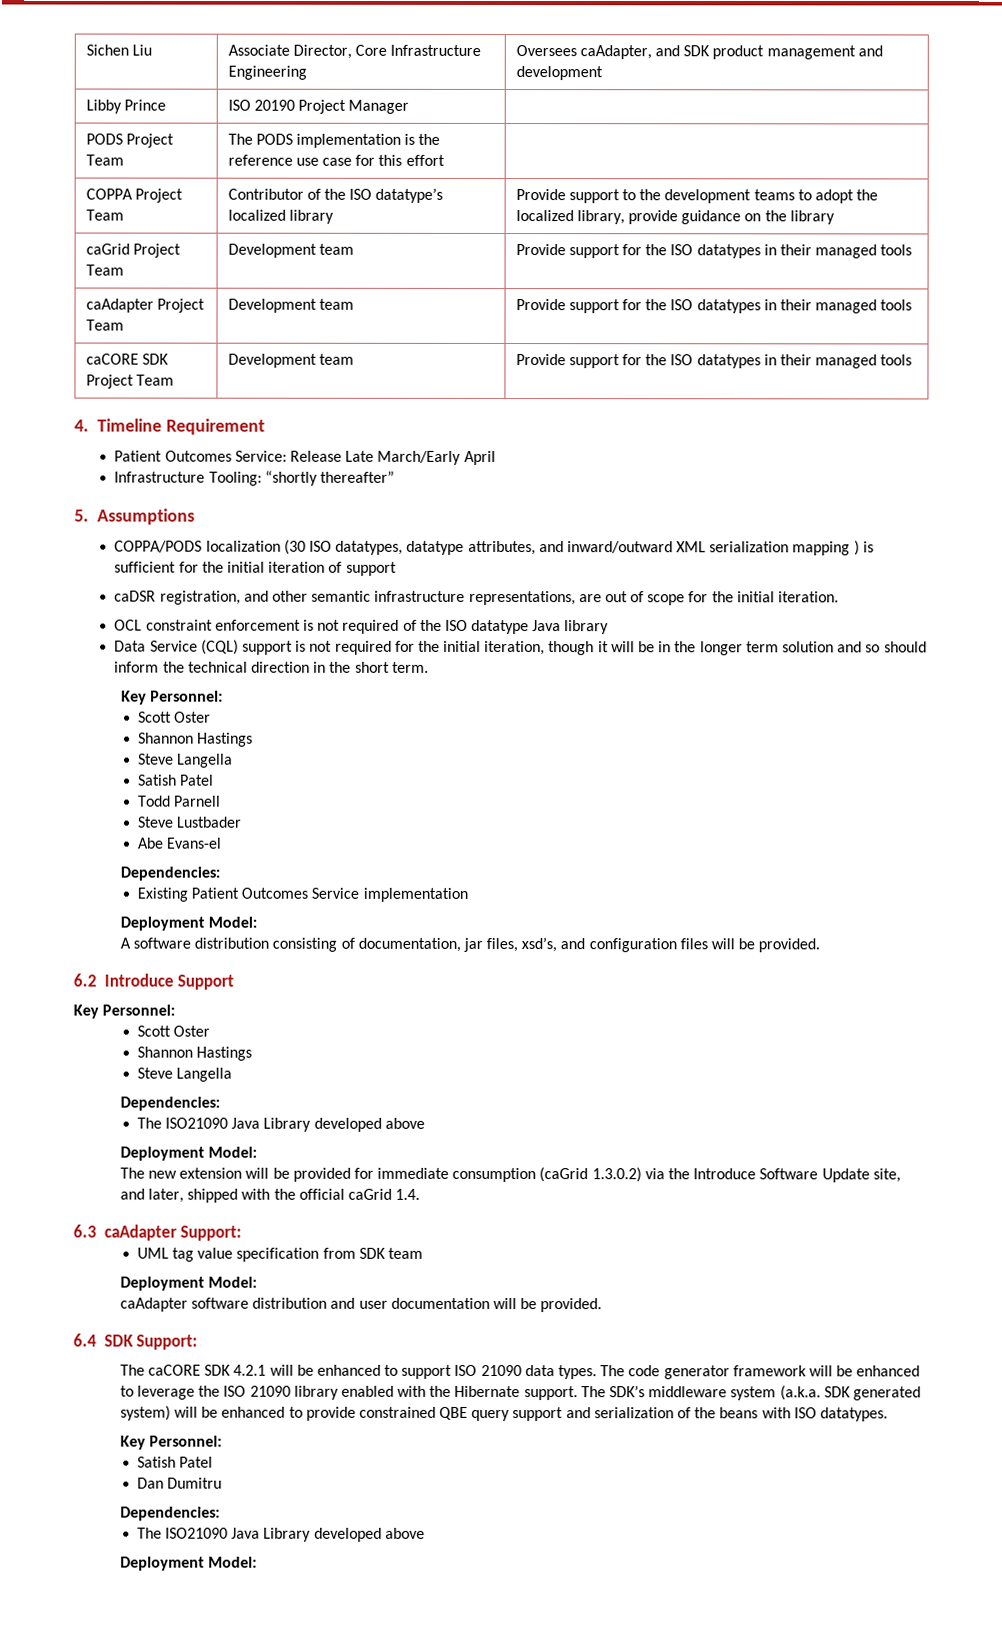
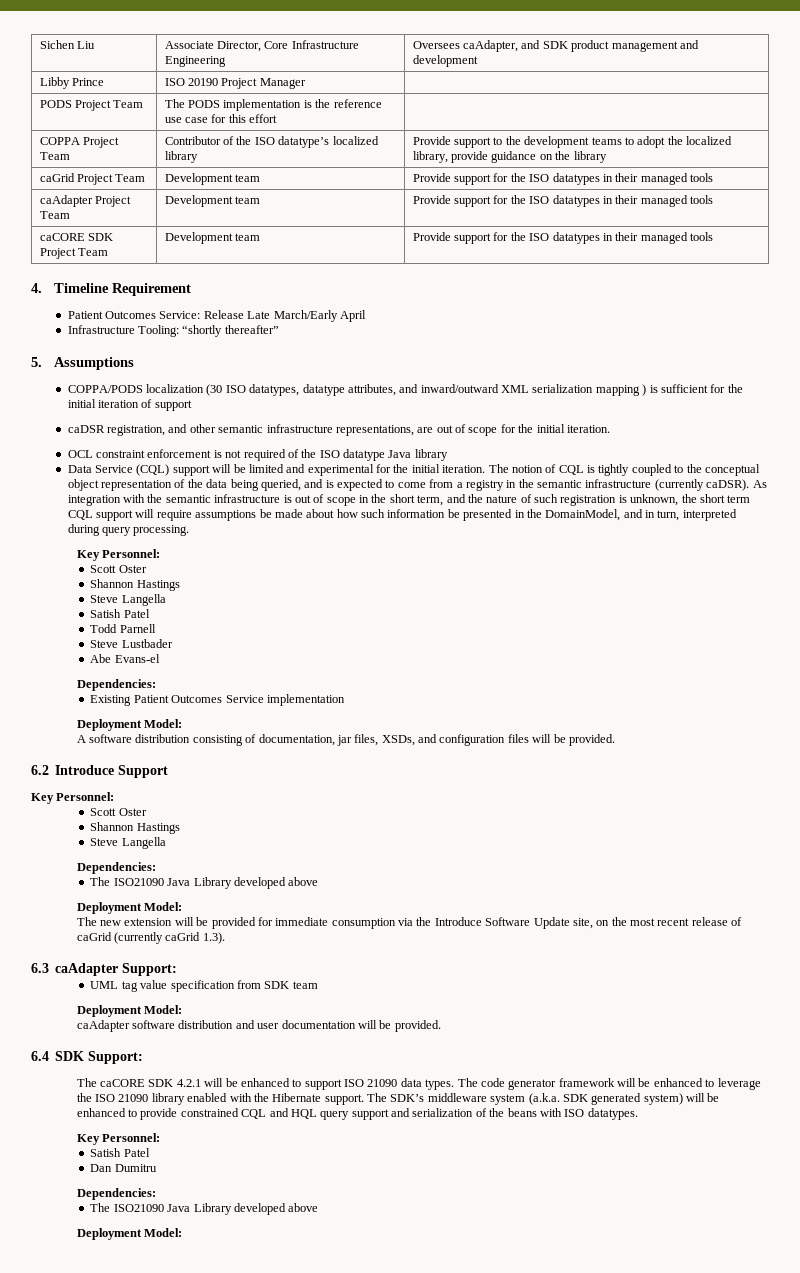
- Data Service (CQL) support is not required for the initial iteration, though it will be in the longer term solution and so should inform the technical direction in the short term.
+ Data Service (CQL) support will be limited and experimental for the initial iteration. The notion of CQL is tightly coupled to the conceptual object representation of the data being queried, and is expected to come from a registry in the semantic infrastructure (currently caDSR). As integration with the semantic infrastructure is out of scope in the short term, and the nature of such registration is unknown, the short term CQL support will require assumptions be made about how such information be presented in the DomainModel, and in turn, interpreted during query processing.
- A software distribution consisting of documentation, jar files, xsd’s, and configuration files will be provided.
+ A software distribution consisting of documentation, jar files, XSDs, and configuration files will be provided.
- The new extension will be provided for immediate consumption (caGrid 1.3.0.2) via the Introduce Software Update site, and later, shipped with the official caGrid 1.4.
+ The new extension will be provided for immediate consumption via the Introduce Software Update site, on the most recent release of caGrid (currently caGrid 1.3).
- The SDK’s middleware system (a.k.a. SDK generated system) will be enhanced to provide constrained QBE query support and serialization of the beans with ISO datatypes.
+ The SDK’s middleware system (a.k.a. SDK generated system) will be enhanced to provide constrained CQL and HQL query support and serialization of the beans with ISO datatypes.

